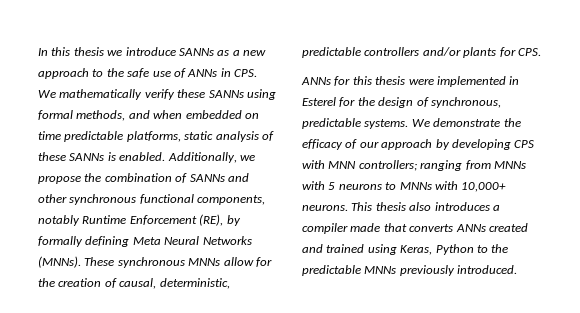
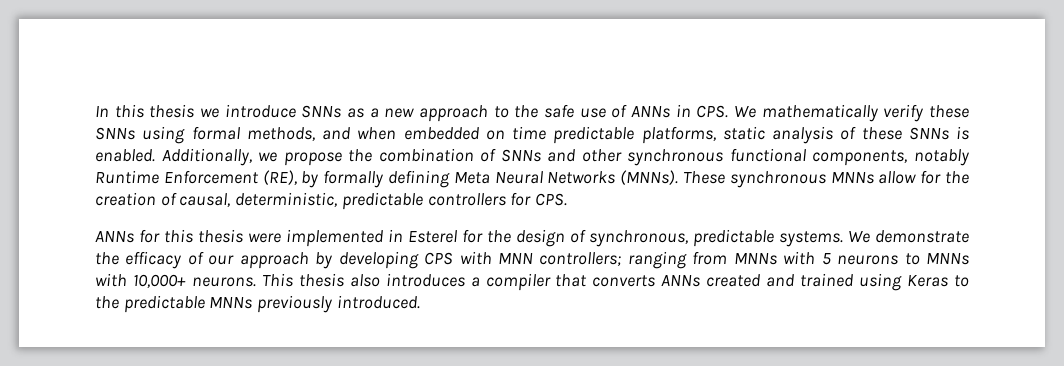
- In this thesis we introduce SANNs as a new approach to the safe use of ANNs in CPS. We mathematically verify these SANNs using formal methods, and when embedded on time predictable platforms, static analysis of these SANNs is enabled.
+ In this thesis we introduce SNNs as a new approach to the safe use of ANNs in CPS. We mathematically verify these SNNs using formal methods, and when embedded on time predictable platforms, static analysis of these SNNs is enabled.
- Additionally, we propose the combination of SANNs and other synchronous functional components, notably Runtime Enforcement (RE), by formally defining Meta Neural Networks (MNNs).
+ Additionally, we propose the combination of SNNs and other synchronous functional components, notably Runtime Enforcement (RE), by formally defining Meta Neural Networks (MNNs).
- These synchronous MNNs allow for the creation of causal, deterministic, predictable controllers and/or plants for CPS.
+ These synchronous MNNs allow for the creation of causal, deterministic, predictable controllers for CPS.
- This thesis also introduces a compiler made that converts ANNs created and trained using Keras, Python to the predictable MNNs previously introduced.
+ This thesis also introduces a compiler that converts ANNs created and trained using Keras to the predictable MNNs previously introduced.

